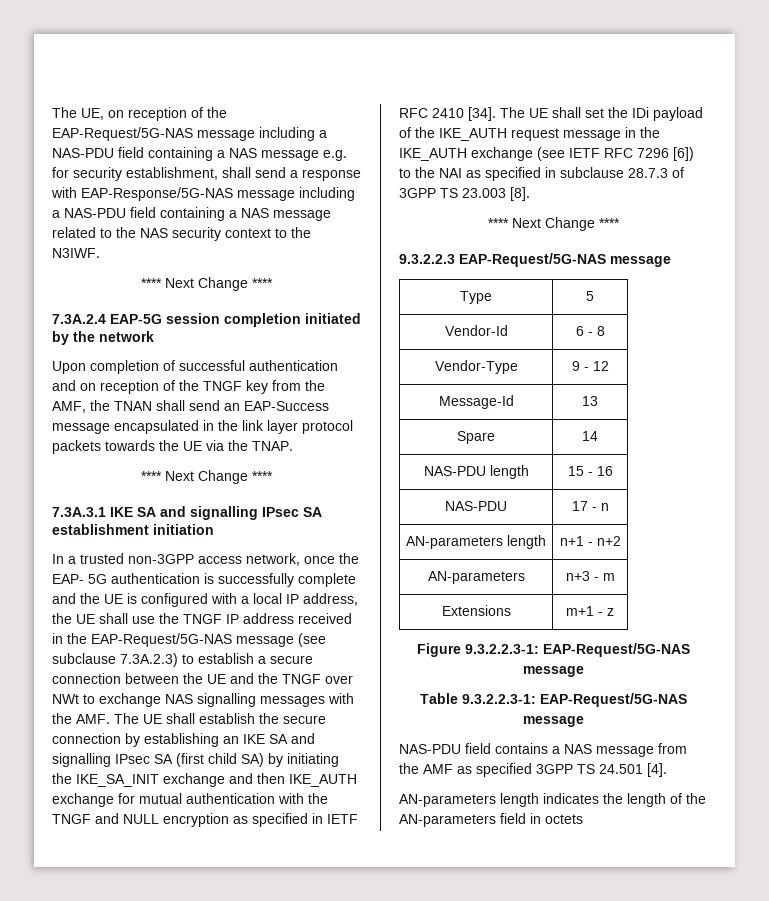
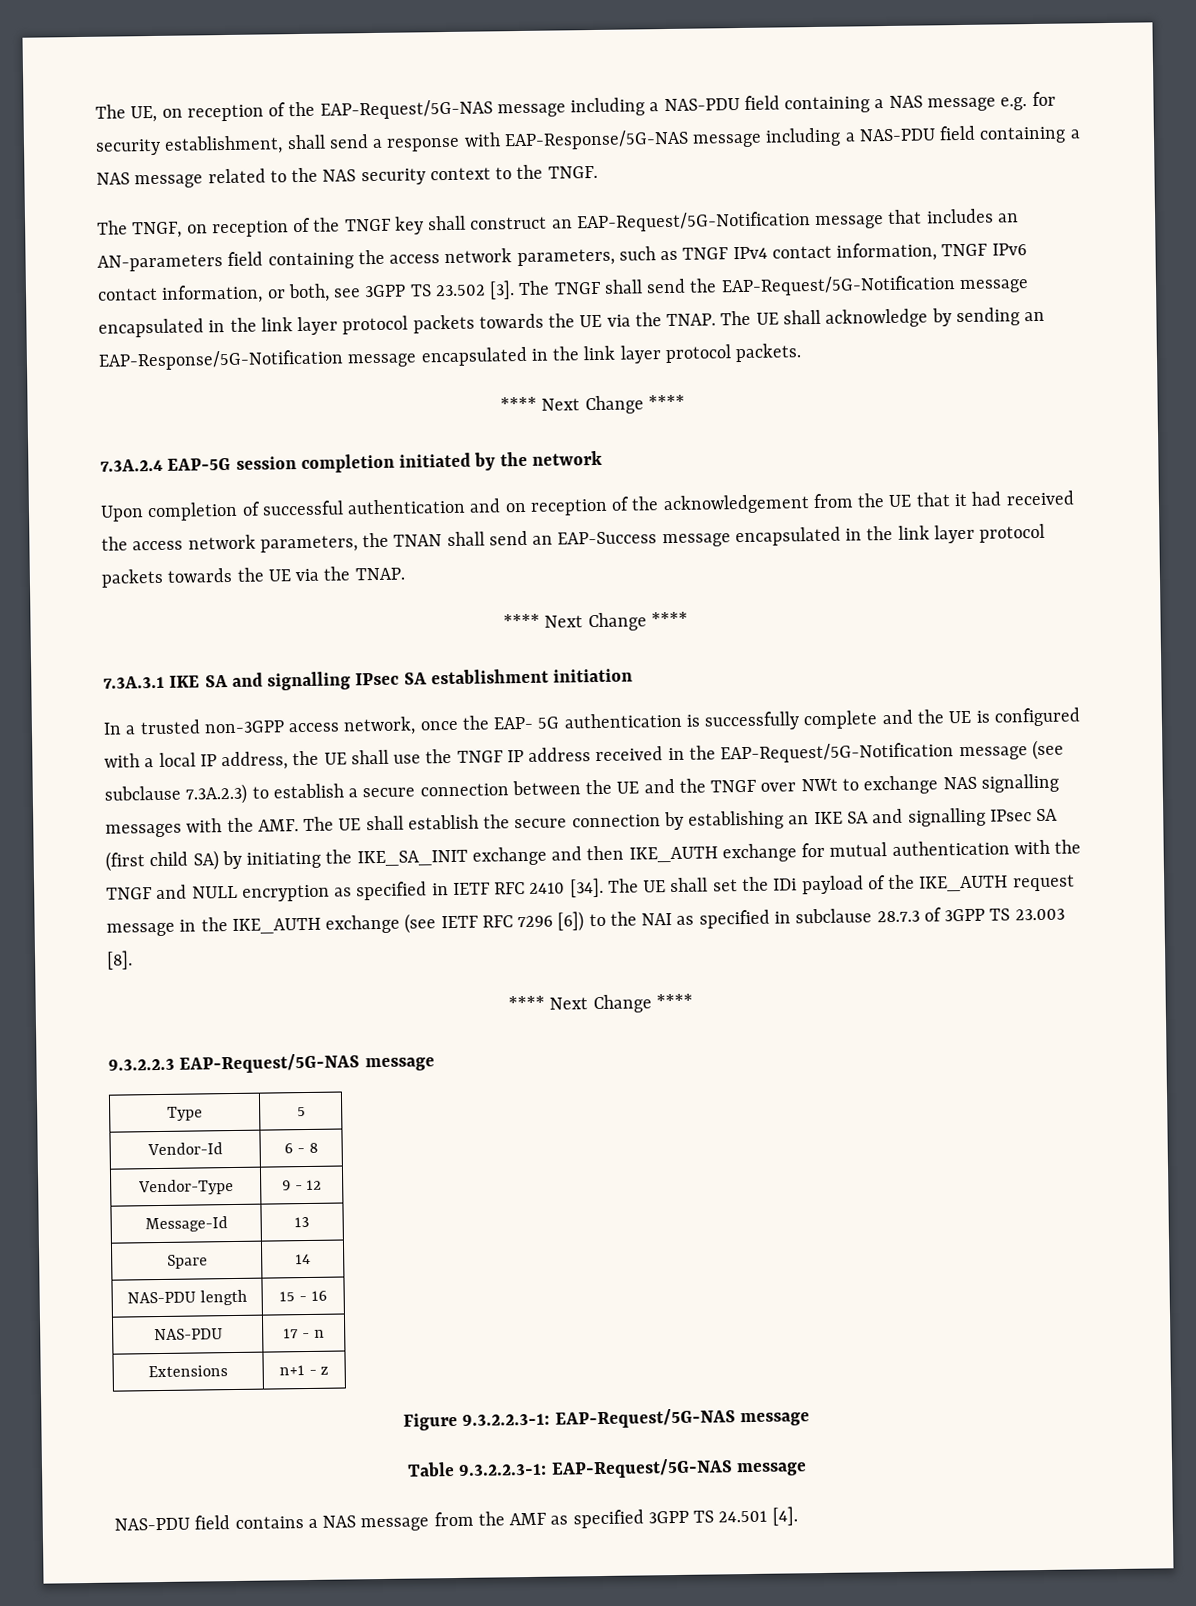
- The UE, on reception of the EAP-Request/5G-NAS message including a NAS-PDU field containing a NAS message e.g. for security establishment, shall send a response with EAP-Response/5G-NAS message including a NAS-PDU field containing a NAS message related to the NAS security context to the N3IWF.
+ The UE, on reception of the EAP-Request/5G-NAS message including a NAS-PDU field containing a NAS message e.g. for security establishment, shall send a response with EAP-Response/5G-NAS message including a NAS-PDU field containing a NAS message related to the NAS security context to the TNGF.
+ The TNGF, on reception of the TNGF key shall construct an EAP-Request/5G-Notification message that includes an AN-parameters field containing the access network parameters, such as TNGF IPv4 contact information, TNGF IPv6 contact information, or both, see 3GPP TS 23.502 [3]. The TNGF shall send the EAP-Request/5G-Notification message encapsulated in the link layer protocol packets towards the UE via the TNAP. The UE shall acknowledge by sending an EAP-Response/5G-Notification message encapsulated in the link layer protocol packets.
- Upon completion of successful authentication and on reception of the TNGF key from the AMF, the TNAN shall send an EAP-Success message encapsulated in the link layer protocol packets towards the UE via the TNAP.
+ Upon completion of successful authentication and on reception of the acknowledgement from the UE that it had received the access network parameters, the TNAN shall send an EAP-Success message encapsulated in the link layer protocol packets towards the UE via the TNAP.
- In a trusted non-3GPP access network, once the EAP- 5G authentication is successfully complete and the UE is configured with a local IP address, the UE shall use the TNGF IP address received in the EAP-Request/5G-NAS message (see subclause 7.3A.2.3) to establish a secure connection between the UE and the TNGF over NWt to exchange NAS signalling messages with the AMF. The UE shall establish the secure connection by establishing an IKE SA and signalling IPsec SA (first child SA) by initiating the IKE_SA_INIT exchange and then IKE_AUTH exchange for mutual authentication with the TNGF and NULL encryption as specified in IETF RFC 2410 [34].
+ In a trusted non-3GPP access network, once the EAP- 5G authentication is successfully complete and the UE is configured with a local IP address, the UE shall use the TNGF IP address received in the EAP-Request/5G-Notification message (see subclause 7.3A.2.3) to establish a secure connection between the UE and the TNGF over NWt to exchange NAS signalling messages with the AMF. The UE shall establish the secure connection by establishing an IKE SA and signalling IPsec SA (first child SA) by initiating the IKE_SA_INIT exchange and then IKE_AUTH exchange for mutual authentication with the TNGF and NULL encryption as specified in IETF RFC 2410 [34].
- AN-parameters length | n+1 - n+2
- AN-parameters | n+3 - m
- Extensions | m+1 - z
+ Extensions | n+1 - z
- AN-parameters length indicates the length of the AN-parameters field in octets

